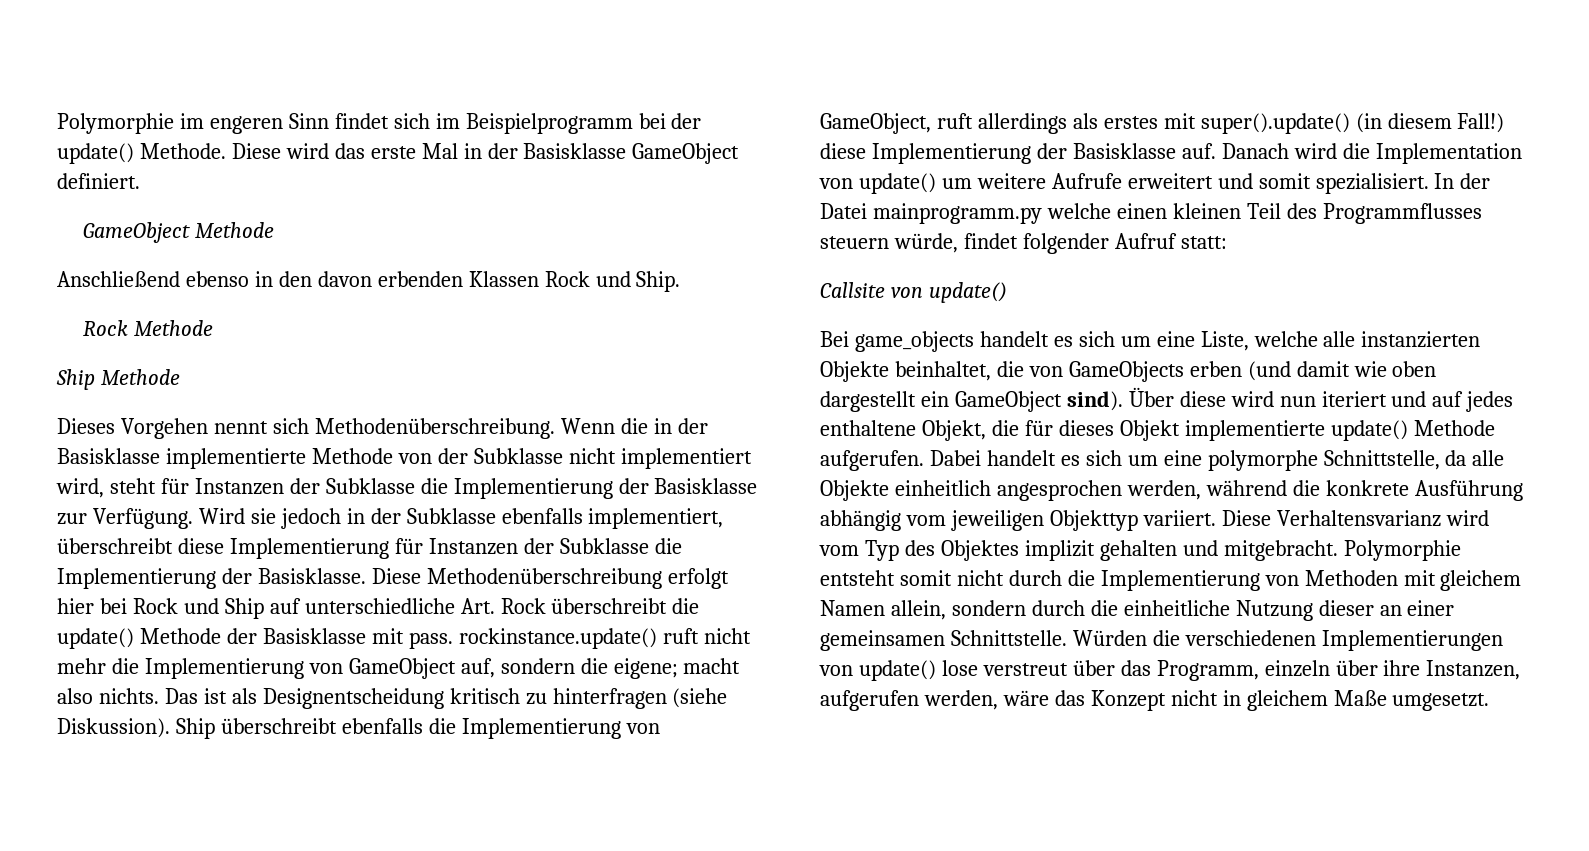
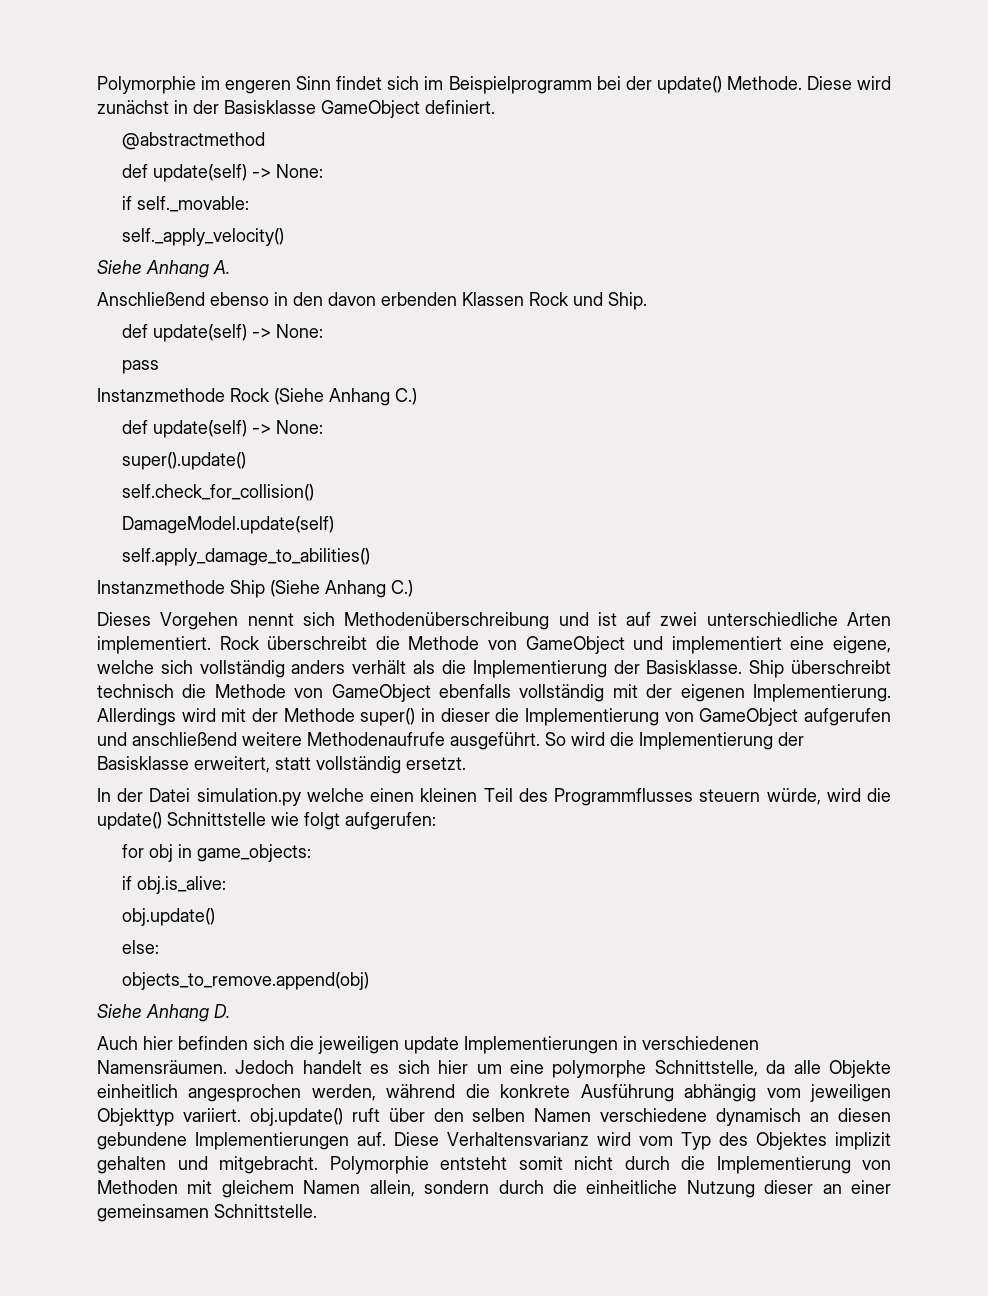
- Diese wird das erste Mal in der Basisklasse GameObject definiert.
+ Diese wird zunächst in der Basisklasse GameObject definiert.
- GameObject Methode
+ @abstractmethod
+ def update(self) -> None:
+ if self._movable:
+ self._apply_velocity()
+ Siehe Anhang A.
  Anschließend ebenso in den davon erbenden Klassen Rock und Ship.
- Rock Methode
- Ship Methode
- Dieses Vorgehen nennt sich Methodenüberschreibung. Wenn die in der Basisklasse implementierte Methode von der Subklasse nicht implementiert wird, steht für Instanzen der Subklasse die Implementierung der Basisklasse zur Verfügung. Wird sie jedoch in der Subklasse ebenfalls implementiert, überschreibt diese Implementierung für Instanzen der Subklasse die Implementierung der Basisklasse. Diese Methodenüberschreibung erfolgt hier bei Rock und Ship auf unterschiedliche Art. Rock überschreibt die update() Methode der Basisklasse mit pass. rockinstance.update() ruft nicht mehr die Implementierung von GameObject auf, sondern die eigene; macht also nichts. Das ist als Designentscheidung kritisch zu hinterfragen (siehe Diskussion). Ship überschreibt ebenfalls die Implementierung von GameObject, ruft allerdings als erstes mit super().update() (in diesem Fall!) diese Implementierung der Basisklasse auf. Danach wird die Implementation von update() um weitere Aufrufe erweitert und somit spezialisiert. In der Datei mainprogramm.py welche einen kleinen Teil des Programmflusses steuern würde, findet folgender Aufruf statt:
- Callsite von update()
- Bei game_objects handelt es sich um eine Liste, welche alle instanzierten Objekte beinhaltet, die von GameObjects erben (und damit wie oben dargestellt ein GameObject sind). Über diese wird nun iteriert und auf jedes enthaltene Objekt, die für dieses Objekt implementierte update() Methode aufgerufen. Dabei handelt es sich um eine polymorphe Schnittstelle, da alle Objekte einheitlich angesprochen werden, während die konkrete Ausführung abhängig vom jeweiligen Objekttyp variiert.
+ def update(self) -> None:
+ pass
+ Instanzmethode Rock (Siehe Anhang C.)
+ def update(self) -> None:
+ super().update()
+ self.check_for_collision()
+ DamageModel.update(self)
+ self.apply_damage_to_abilities()
+ Instanzmethode Ship (Siehe Anhang C.)
+ Dieses Vorgehen nennt sich Methodenüberschreibung und ist auf zwei unterschiedliche Arten implementiert. Rock überschreibt die Methode von GameObject und implementiert eine eigene, welche sich vollständig anders verhält als die Implementierung der Basisklasse. Ship überschreibt technisch die Methode von GameObject ebenfalls vollständig mit der eigenen Implementierung. Allerdings wird mit der Methode super() in dieser die Implementierung von GameObject aufgerufen und anschließend weitere Methodenaufrufe ausgeführt. So wird die Implementierung der Basisklasse erweitert, statt vollständig ersetzt.
+ In der Datei simulation.py welche einen kleinen Teil des Programmflusses steuern würde, wird die update() Schnittstelle wie folgt aufgerufen:
+ for obj in game_objects:
+ if obj.is_alive:
+ obj.update()
+ else:
+ objects_to_remove.append(obj)
+ Siehe Anhang D.
+ Auch hier befinden sich die jeweiligen update Implementierungen in verschiedenen Namensräumen. Jedoch handelt es sich hier um eine polymorphe Schnittstelle, da alle Objekte einheitlich angesprochen werden, während die konkrete Ausführung abhängig vom jeweiligen Objekttyp variiert. obj.update() ruft über den selben Namen verschiedene dynamisch an diesen gebundene Implementierungen auf.
- Würden die verschiedenen Implementierungen von update() lose verstreut über das Programm, einzeln über ihre Instanzen, aufgerufen werden, wäre das Konzept nicht in gleichem Maße umgesetzt.

